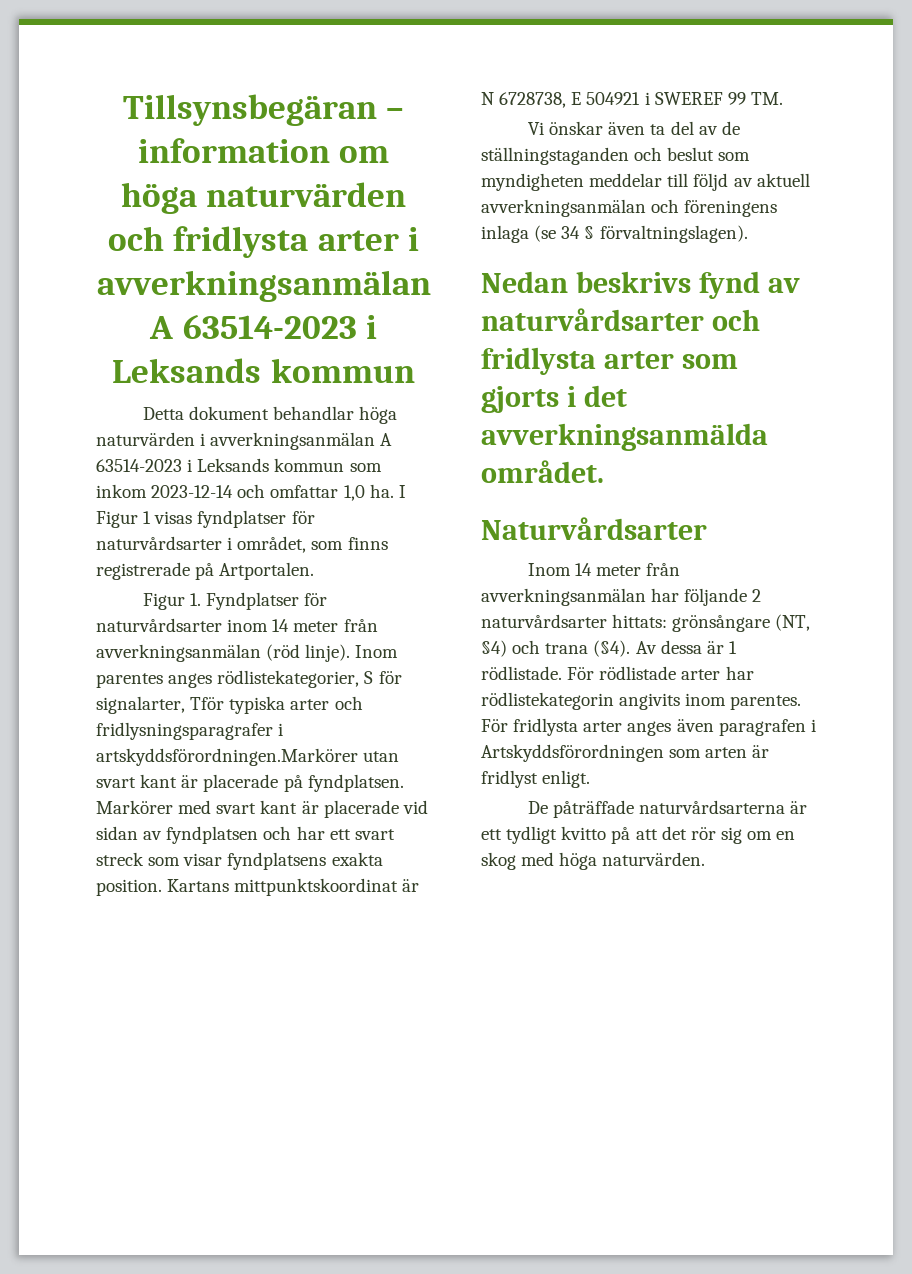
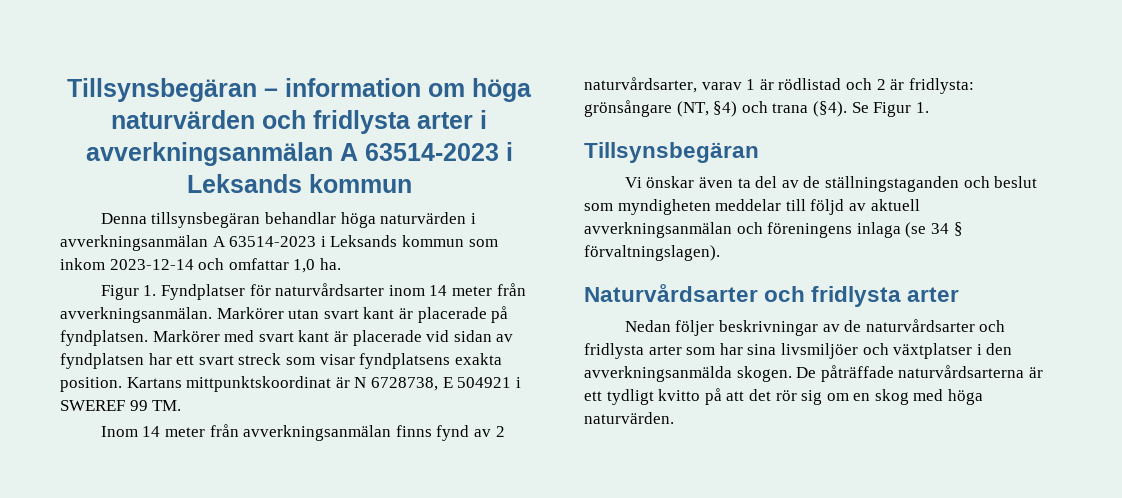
- Detta dokument behandlar höga naturvärden i avverkningsanmälan A 63514-2023 i Leksands kommun som inkom 2023-12-14 och omfattar 1,0 ha. I Figur 1 visas fyndplatser för naturvårdsarter i området, som finns registrerade på Artportalen.
+ Denna tillsynsbegäran behandlar höga naturvärden i avverkningsanmälan A 63514-2023 i Leksands kommun som inkom 2023-12-14 och omfattar 1,0 ha.
- Figur 1. Fyndplatser för naturvårdsarter inom 14 meter från avverkningsanmälan (röd linje). Inom parentes anges rödlistekategorier, S för signalarter, Tför typiska arter och fridlysningsparagrafer i artskyddsförordningen.Markörer utan svart kant är placerade på fyndplatsen.
+ Figur 1. Fyndplatser för naturvårdsarter inom 14 meter från avverkningsanmälan. Markörer utan svart kant är placerade på fyndplatsen.
- Markörer med svart kant är placerade vid sidan av fyndplatsen och har ett svart streck som visar fyndplatsens exakta position.
+ Markörer med svart kant är placerade vid sidan av fyndplatsen har ett svart streck som visar fyndplatsens exakta position.
+ Inom 14 meter från avverkningsanmälan finns fynd av 2 naturvårdsarter, varav 1 är rödlistad och 2 är fridlysta: grönsångare (NT, §4) och trana (§4). Se Figur 1.
+ Tillsynsbegäran
- Nedan beskrivs fynd av naturvårdsarter och fridlysta arter som gjorts i det avverkningsanmälda området.
- Naturvårdsarter
- Inom 14 meter från avverkningsanmälan har följande 2 naturvårdsarter hittats: grönsångare (NT, §4) och trana (§4). Av dessa är 1 rödlistade. För rödlistade arter har rödlistekategorin angivits inom parentes. För fridlysta arter anges även paragrafen i Artskyddsförordningen som arten är fridlyst enligt.
- De påträffade naturvårdsarterna är ett tydligt kvitto på att det rör sig om en skog med höga naturvärden.
+ Naturvårdsarter och fridlysta arter
+ Nedan följer beskrivningar av de naturvårdsarter och fridlysta arter som har sina livsmiljöer och växtplatser i den avverkningsanmälda skogen. De påträffade naturvårdsarterna är ett tydligt kvitto på att det rör sig om en skog med höga naturvärden.

